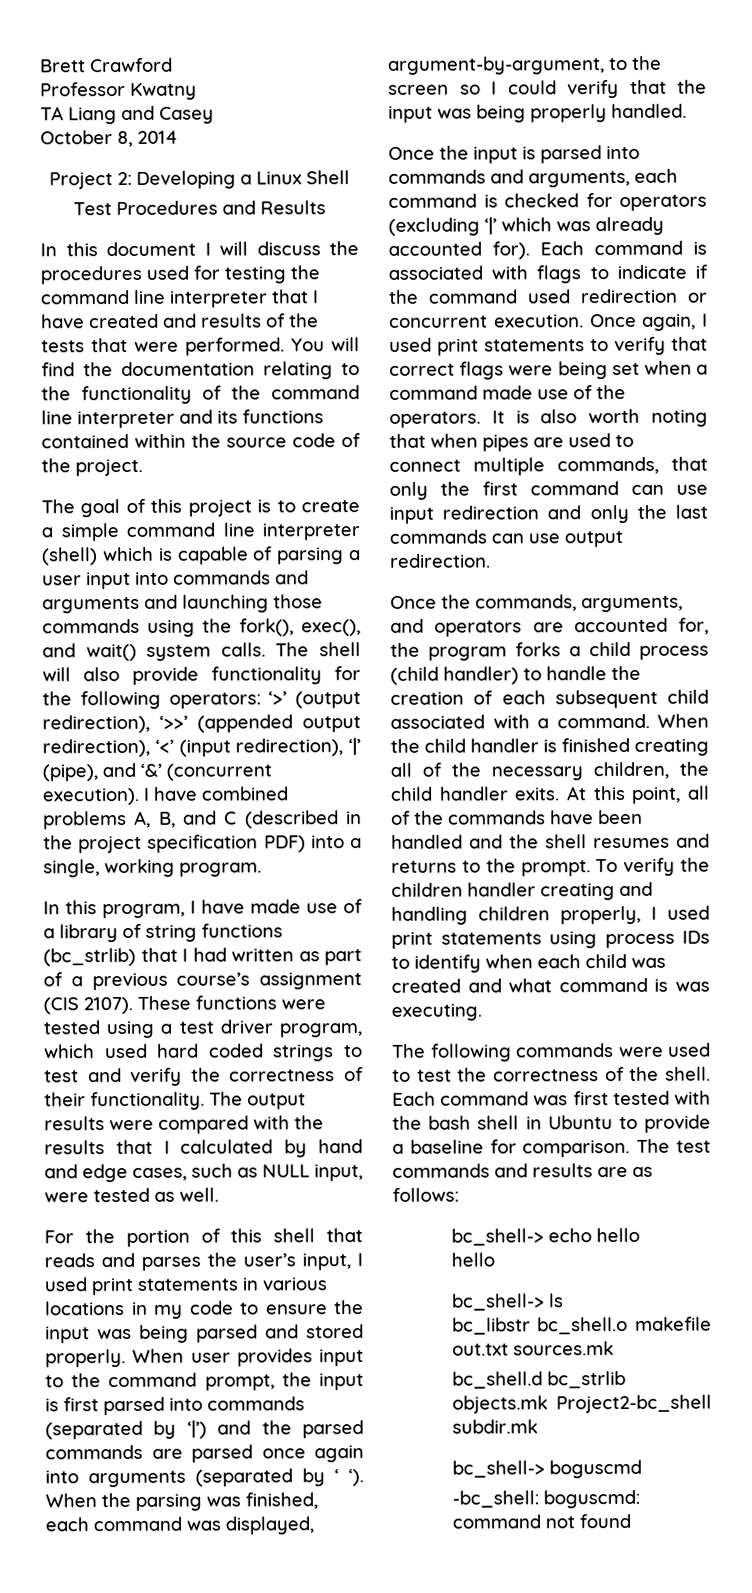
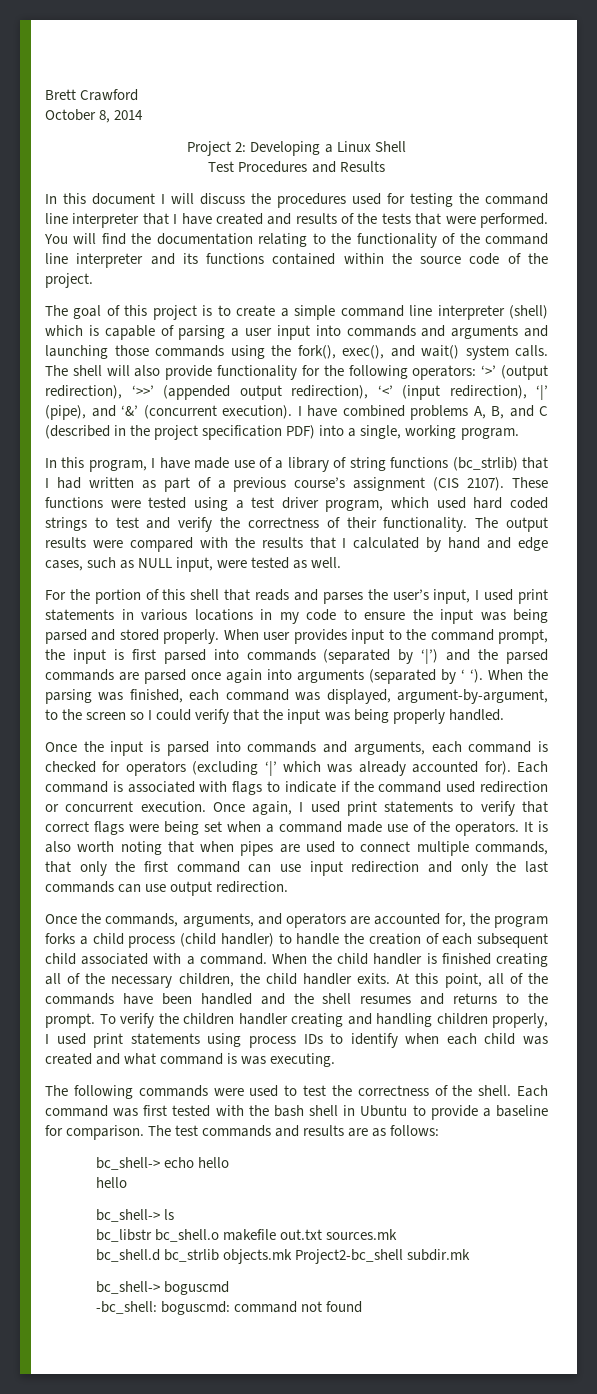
- Professor Kwatny
- TA Liang and Casey

